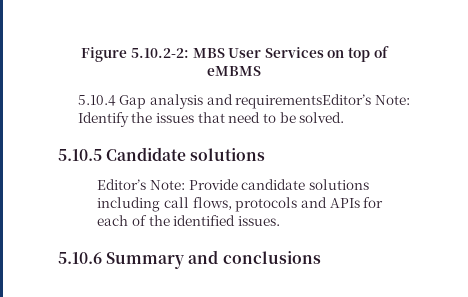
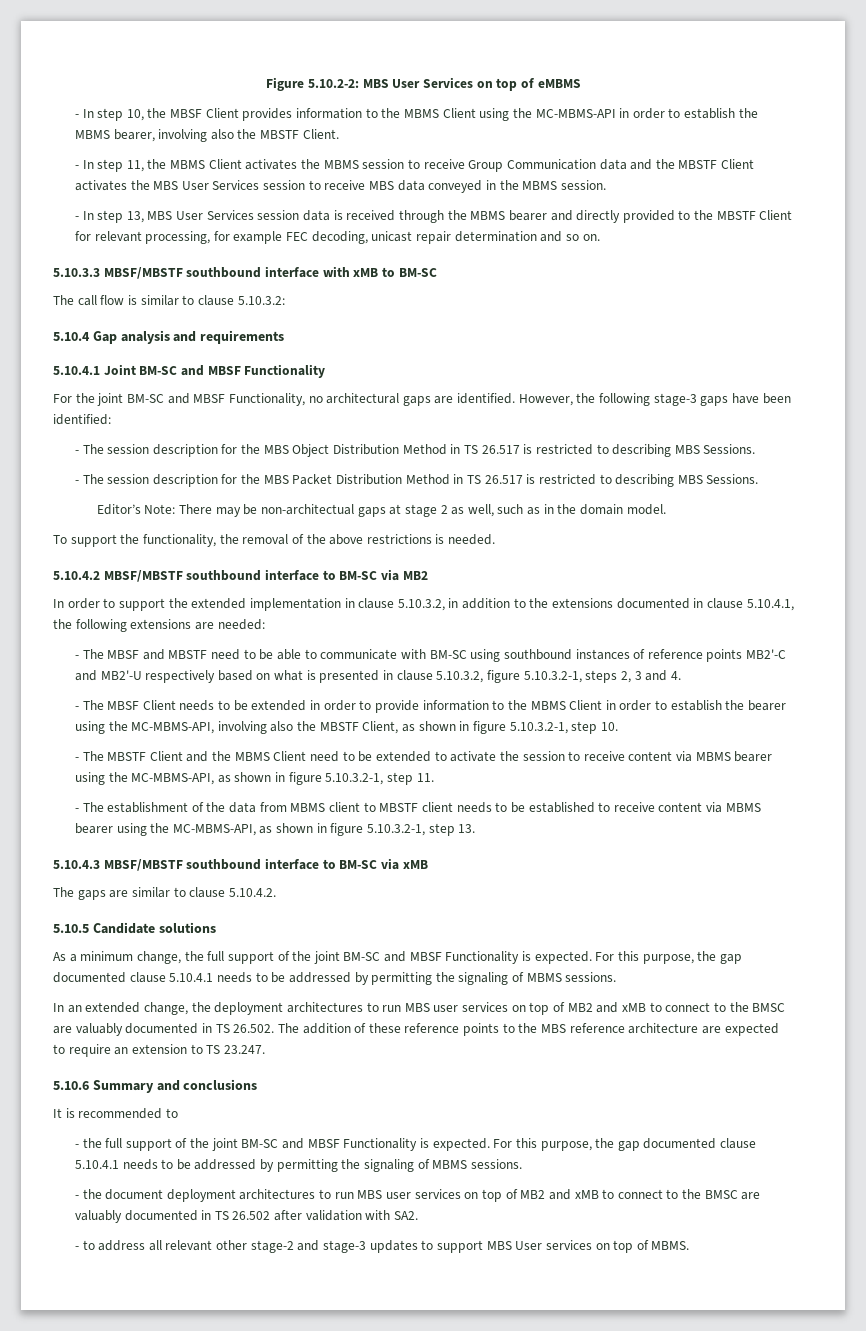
- 5.10.4 Gap analysis and requirementsEditor’s Note: Identify the issues that need to be solved.
+ - In step 10, the MBSF Client provides information to the MBMS Client using the MC-MBMS-API in order to establish the MBMS bearer, involving also the MBSTF Client.
+ - In step 11, the MBMS Client activates the MBMS session to receive Group Communication data and the MBSTF Client activates the MBS User Services session to receive MBS data conveyed in the MBMS session.
+ - In step 13, MBS User Services session data is received through the MBMS bearer and directly provided to the MBSTF Client for relevant processing, for example FEC decoding, unicast repair determination and so on.
+ 5.10.3.3 MBSF/MBSTF southbound interface with xMB to BM-SC
+ The call flow is similar to clause 5.10.3.2:
+ 5.10.4 Gap analysis and requirements
+ 5.10.4.1 Joint BM-SC and MBSF Functionality
+ For the joint BM-SC and MBSF Functionality, no architectural gaps are identified. However, the following stage-3 gaps have been identified:
+ - The session description for the MBS Object Distribution Method in TS 26.517 is restricted to describing MBS Sessions.
+ - The session description for the MBS Packet Distribution Method in TS 26.517 is restricted to describing MBS Sessions.
+ Editor’s Note: There may be non-architectual gaps at stage 2 as well, such as in the domain model.
+ To support the functionality, the removal of the above restrictions is needed.
+ 5.10.4.2 MBSF/MBSTF southbound interface to BM-SC via MB2
+ In order to support the extended implementation in clause 5.10.3.2, in addition to the extensions documented in clause 5.10.4.1, the following extensions are needed:
+ - The MBSF and MBSTF need to be able to communicate with BM-SC using southbound instances of reference points MB2'-C and MB2'-U respectively based on what is presented in clause 5.10.3.2, figure 5.10.3.2-1, steps 2, 3 and 4.
+ - The MBSF Client needs to be extended in order to provide information to the MBMS Client in order to establish the bearer using the MC-MBMS-API, involving also the MBSTF Client, as shown in figure 5.10.3.2-1, step 10.
+ - The MBSTF Client and the MBMS Client need to be extended to activate the session to receive content via MBMS bearer using the MC-MBMS-API, as shown in figure 5.10.3.2-1, step 11.
+ - The establishment of the data from MBMS client to MBSTF client needs to be established to receive content via MBMS bearer using the MC-MBMS-API, as shown in figure 5.10.3.2-1, step 13.
+ 5.10.4.3 MBSF/MBSTF southbound interface to BM-SC via xMB
+ The gaps are similar to clause 5.10.4.2.
  5.10.5 Candidate solutions
- Editor’s Note: Provide candidate solutions including call flows, protocols and APIs for each of the identified issues.
+ As a minimum change, the full support of the joint BM-SC and MBSF Functionality is expected. For this purpose, the gap documented clause 5.10.4.1 needs to be addressed by permitting the signaling of MBMS sessions.
+ In an extended change, the deployment architectures to run MBS user services on top of MB2 and xMB to connect to the BMSC are valuably documented in TS 26.502. The addition of these reference points to the MBS reference architecture are expected to require an extension to TS 23.247.
  5.10.6 Summary and conclusions
+ It is recommended to
+ - the full support of the joint BM-SC and MBSF Functionality is expected. For this purpose, the gap documented clause 5.10.4.1 needs to be addressed by permitting the signaling of MBMS sessions.
+ - the document deployment architectures to run MBS user services on top of MB2 and xMB to connect to the BMSC are valuably documented in TS 26.502 after validation with SA2.
+ - to address all relevant other stage-2 and stage-3 updates to support MBS User services on top of MBMS.

